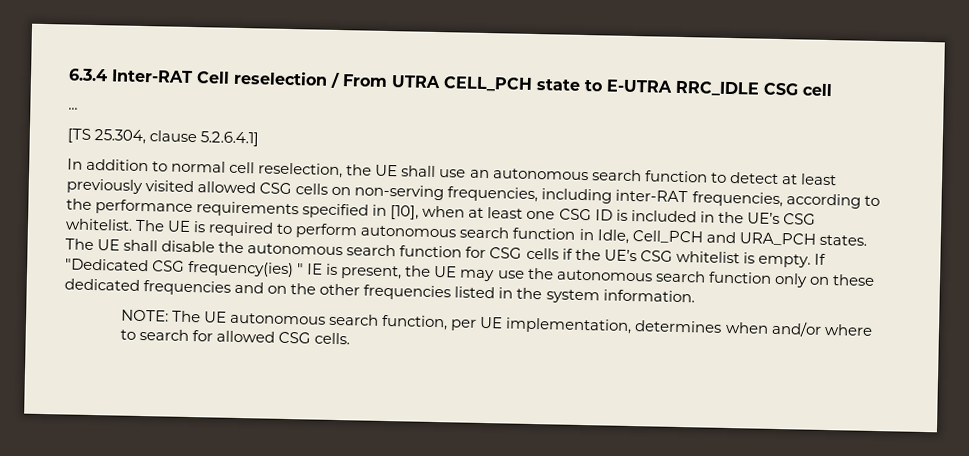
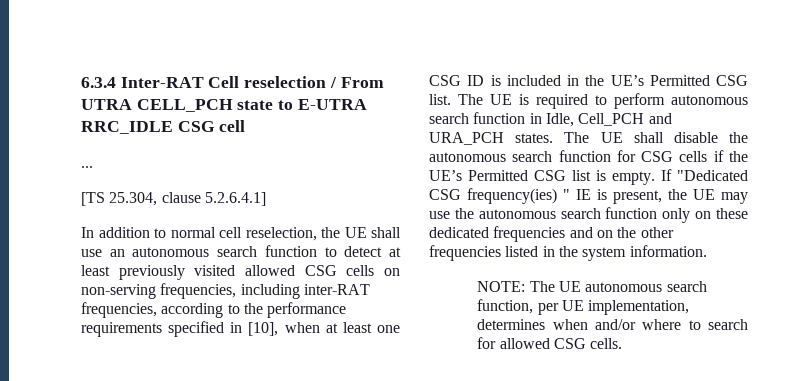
- In addition to normal cell reselection, the UE shall use an autonomous search function to detect at least previously visited allowed CSG cells on non-serving frequencies, including inter-RAT frequencies, according to the performance requirements specified in [10], when at least one CSG ID is included in the UE’s CSG whitelist.
+ In addition to normal cell reselection, the UE shall use an autonomous search function to detect at least previously visited allowed CSG cells on non-serving frequencies, including inter-RAT frequencies, according to the performance requirements specified in [10], when at least one CSG ID is included in the UE’s Permitted CSG list.
- The UE shall disable the autonomous search function for CSG cells if the UE’s CSG whitelist is empty.
+ The UE shall disable the autonomous search function for CSG cells if the UE’s Permitted CSG list is empty.

